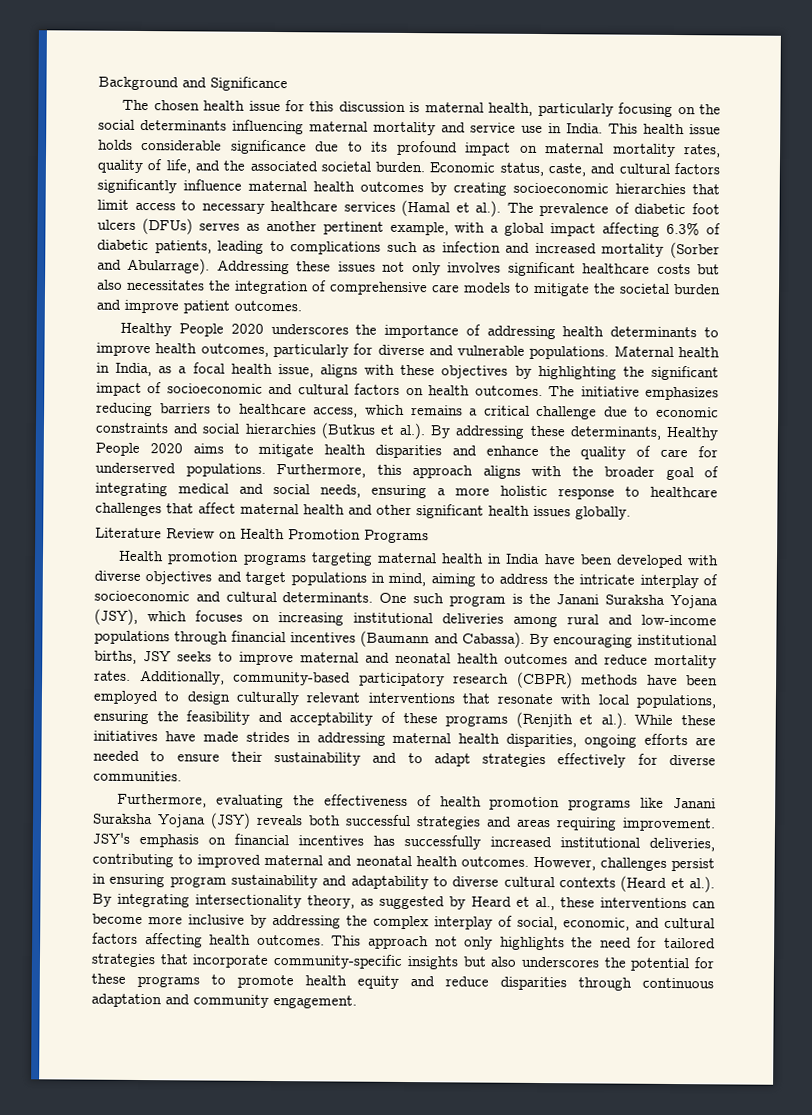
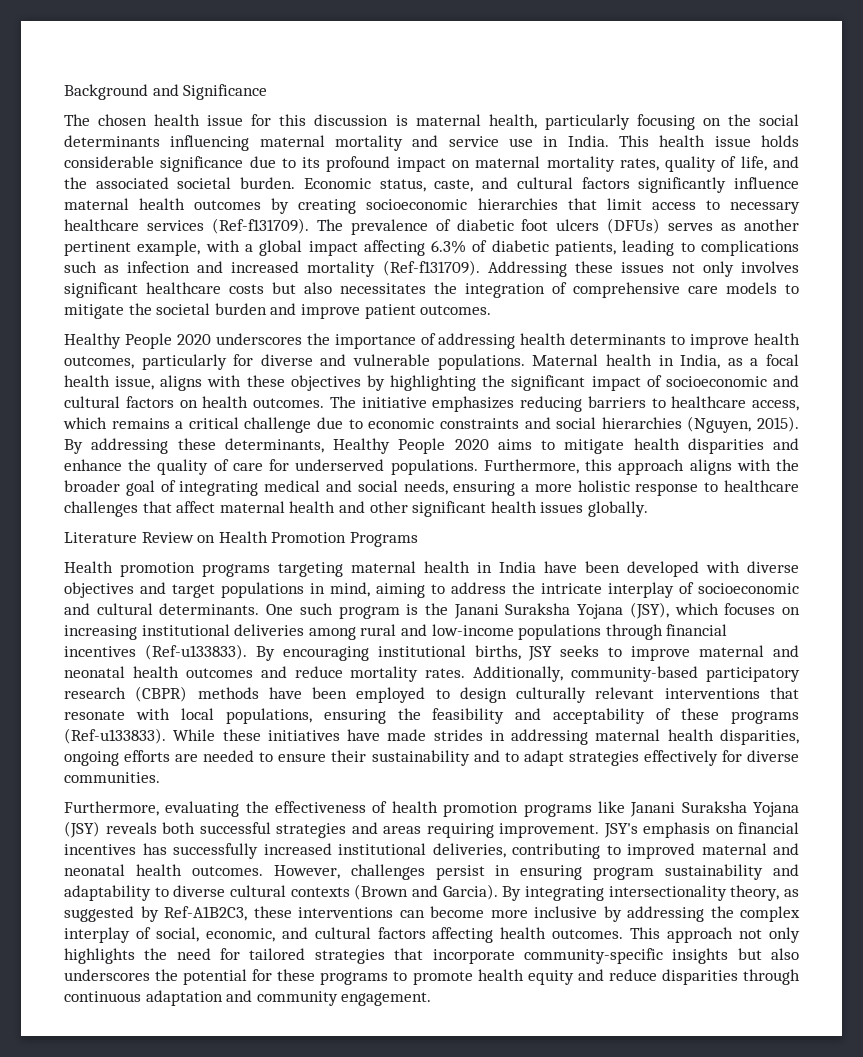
- Economic status, caste, and cultural factors significantly influence maternal health outcomes by creating socioeconomic hierarchies that limit access to necessary healthcare services (Hamal et al.). The prevalence of diabetic foot ulcers (DFUs) serves as another pertinent example, with a global impact affecting 6.3% of diabetic patients, leading to complications such as infection and increased mortality (Sorber and Abularrage).
+ Economic status, caste, and cultural factors significantly influence maternal health outcomes by creating socioeconomic hierarchies that limit access to necessary healthcare services (Ref-f131709). The prevalence of diabetic foot ulcers (DFUs) serves as another pertinent example, with a global impact affecting 6.3% of diabetic patients, leading to complications such as infection and increased mortality (Ref-f131709).
- The initiative emphasizes reducing barriers to healthcare access, which remains a critical challenge due to economic constraints and social hierarchies (Butkus et al.). By addressing these determinants, Healthy People 2020 aims to mitigate health disparities and enhance the quality of care for underserved populations.
+ The initiative emphasizes reducing barriers to healthcare access, which remains a critical challenge due to economic constraints and social hierarchies (Nguyen, 2015). By addressing these determinants, Healthy People 2020 aims to mitigate health disparities and enhance the quality of care for underserved populations.
- One such program is the Janani Suraksha Yojana (JSY), which focuses on increasing institutional deliveries among rural and low-income populations through financial incentives (Baumann and Cabassa).
+ One such program is the Janani Suraksha Yojana (JSY), which focuses on increasing institutional deliveries among rural and low-income populations through financial incentives (Ref-u133833).
- Additionally, community-based participatory research (CBPR) methods have been employed to design culturally relevant interventions that resonate with local populations, ensuring the feasibility and acceptability of these programs (Renjith et al.). While these initiatives have made strides in addressing maternal health disparities, ongoing efforts are needed to ensure their sustainability and to adapt strategies effectively for diverse communities.
+ Additionally, community-based participatory research (CBPR) methods have been employed to design culturally relevant interventions that resonate with local populations, ensuring the feasibility and acceptability of these programs (Ref-u133833). While these initiatives have made strides in addressing maternal health disparities, ongoing efforts are needed to ensure their sustainability and to adapt strategies effectively for diverse communities.
- However, challenges persist in ensuring program sustainability and adaptability to diverse cultural contexts (Heard et al.). By integrating intersectionality theory, as suggested by Heard et al., these interventions can become more inclusive by addressing the complex interplay of social, economic, and cultural factors affecting health outcomes.
+ However, challenges persist in ensuring program sustainability and adaptability to diverse cultural contexts (Brown and Garcia). By integrating intersectionality theory, as suggested by Ref-A1B2C3, these interventions can become more inclusive by addressing the complex interplay of social, economic, and cultural factors affecting health outcomes.

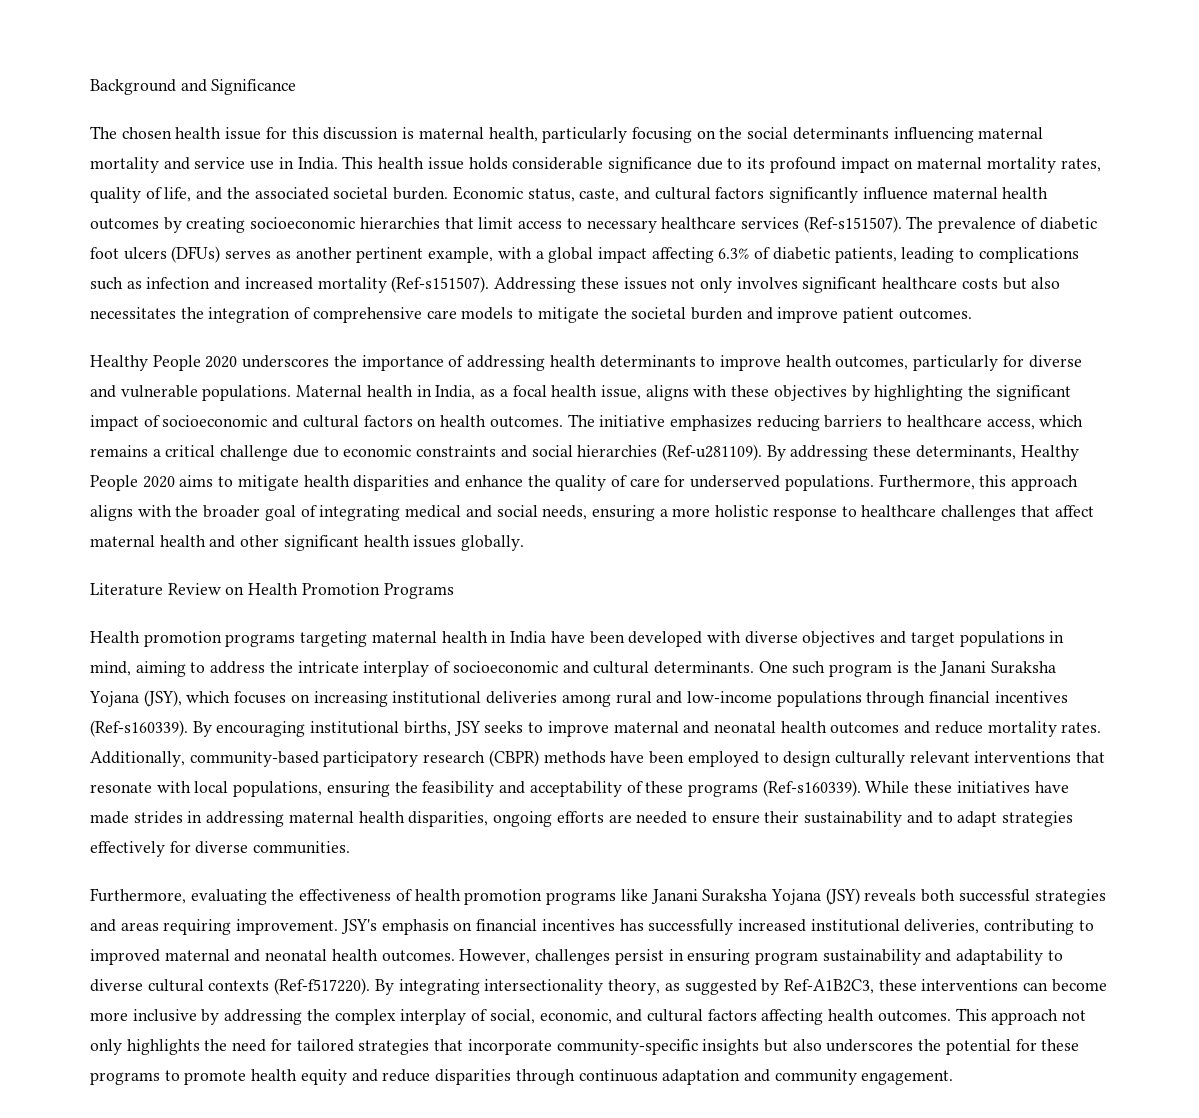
- Economic status, caste, and cultural factors significantly influence maternal health outcomes by creating socioeconomic hierarchies that limit access to necessary healthcare services (Ref-f131709).
+ Economic status, caste, and cultural factors significantly influence maternal health outcomes by creating socioeconomic hierarchies that limit access to necessary healthcare services (Ref-s151507).
- The prevalence of diabetic foot ulcers (DFUs) serves as another pertinent example, with a global impact affecting 6.3% of diabetic patients, leading to complications such as infection and increased mortality (Ref-f131709).
+ The prevalence of diabetic foot ulcers (DFUs) serves as another pertinent example, with a global impact affecting 6.3% of diabetic patients, leading to complications such as infection and increased mortality (Ref-s151507).
- The initiative emphasizes reducing barriers to healthcare access, which remains a critical challenge due to economic constraints and social hierarchies (Nguyen, 2015).
+ The initiative emphasizes reducing barriers to healthcare access, which remains a critical challenge due to economic constraints and social hierarchies (Ref-u281109).
- One such program is the Janani Suraksha Yojana (JSY), which focuses on increasing institutional deliveries among rural and low-income populations through financial incentives (Ref-u133833).
+ One such program is the Janani Suraksha Yojana (JSY), which focuses on increasing institutional deliveries among rural and low-income populations through financial incentives (Ref-s160339).
- Additionally, community-based participatory research (CBPR) methods have been employed to design culturally relevant interventions that resonate with local populations, ensuring the feasibility and acceptability of these programs (Ref-u133833).
+ Additionally, community-based participatory research (CBPR) methods have been employed to design culturally relevant interventions that resonate with local populations, ensuring the feasibility and acceptability of these programs (Ref-s160339).
- However, challenges persist in ensuring program sustainability and adaptability to diverse cultural contexts (Brown and Garcia).
+ However, challenges persist in ensuring program sustainability and adaptability to diverse cultural contexts (Ref-f517220).

